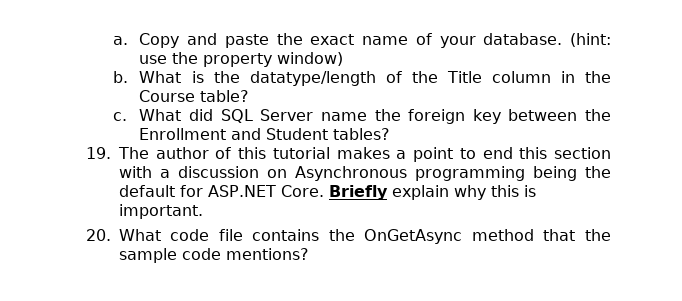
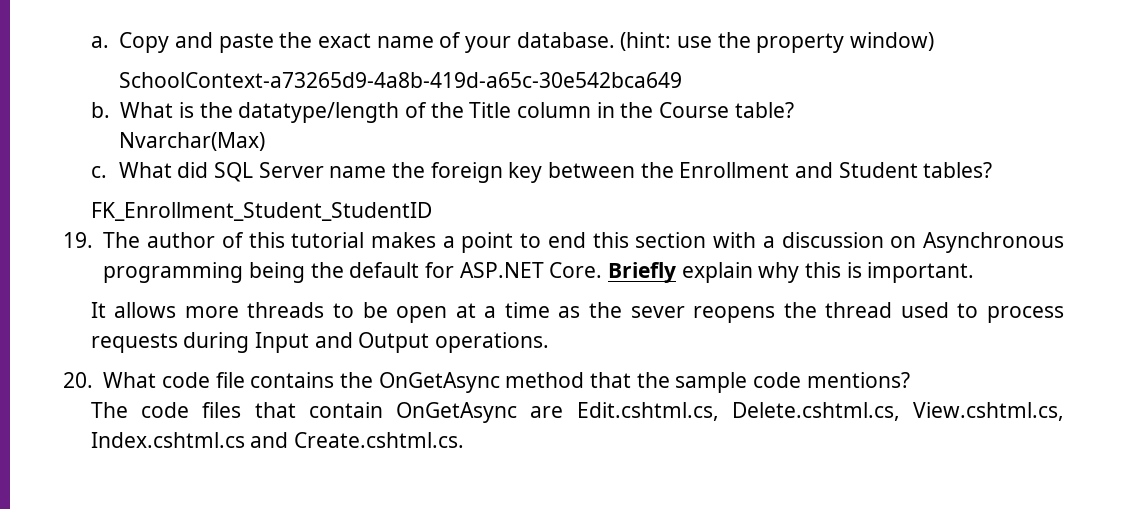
+ SchoolContext-a73265d9-4a8b-419d-a65c-30e542bca649
+ Nvarchar(Max)
+ FK_Enrollment_Student_StudentID
+ It allows more threads to be open at a time as the sever reopens the thread used to process requests during Input and Output operations.
+ The code files that contain OnGetAsync are Edit.cshtml.cs, Delete.cshtml.cs, View.cshtml.cs, Index.cshtml.cs and Create.cshtml.cs.

